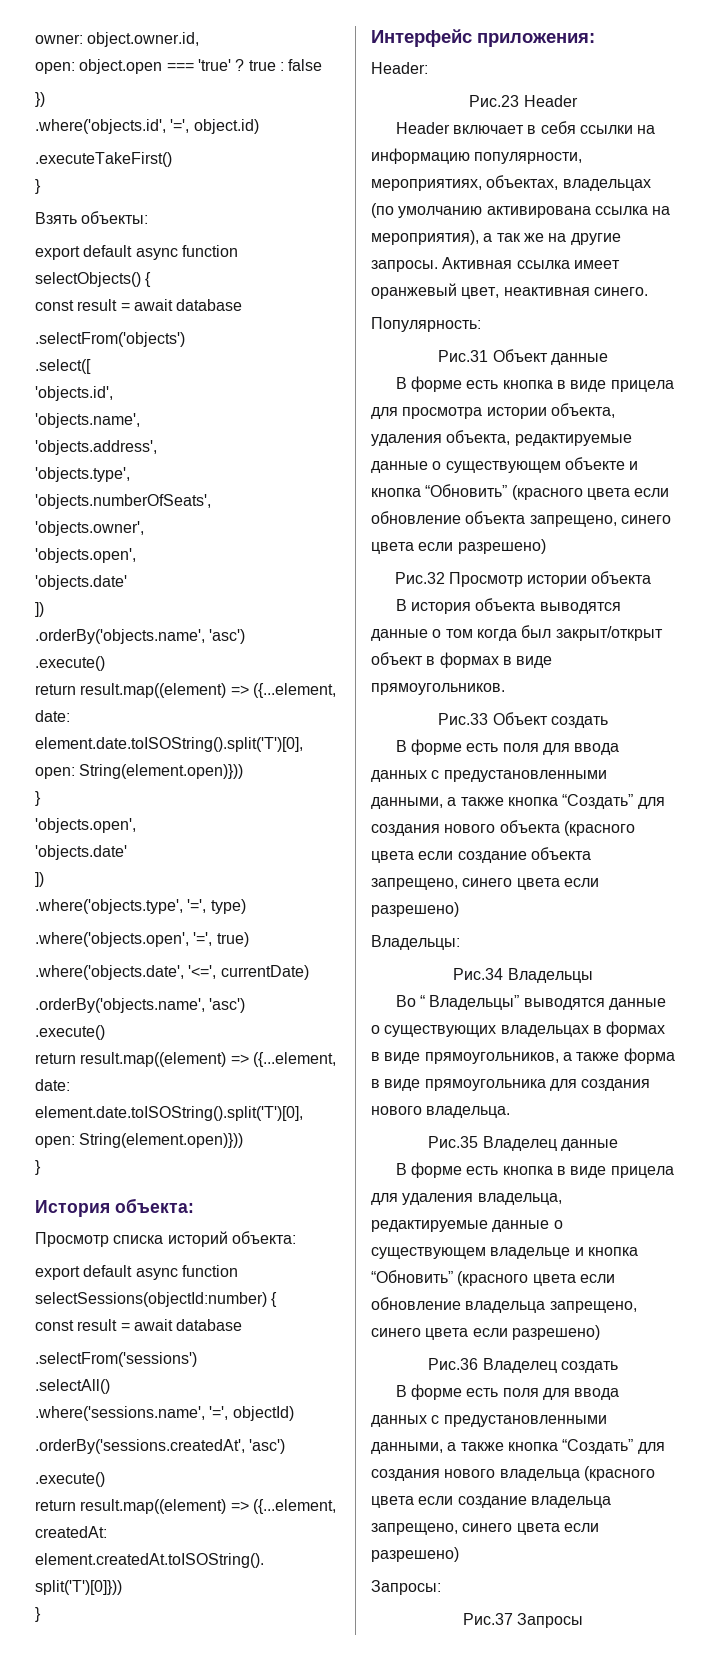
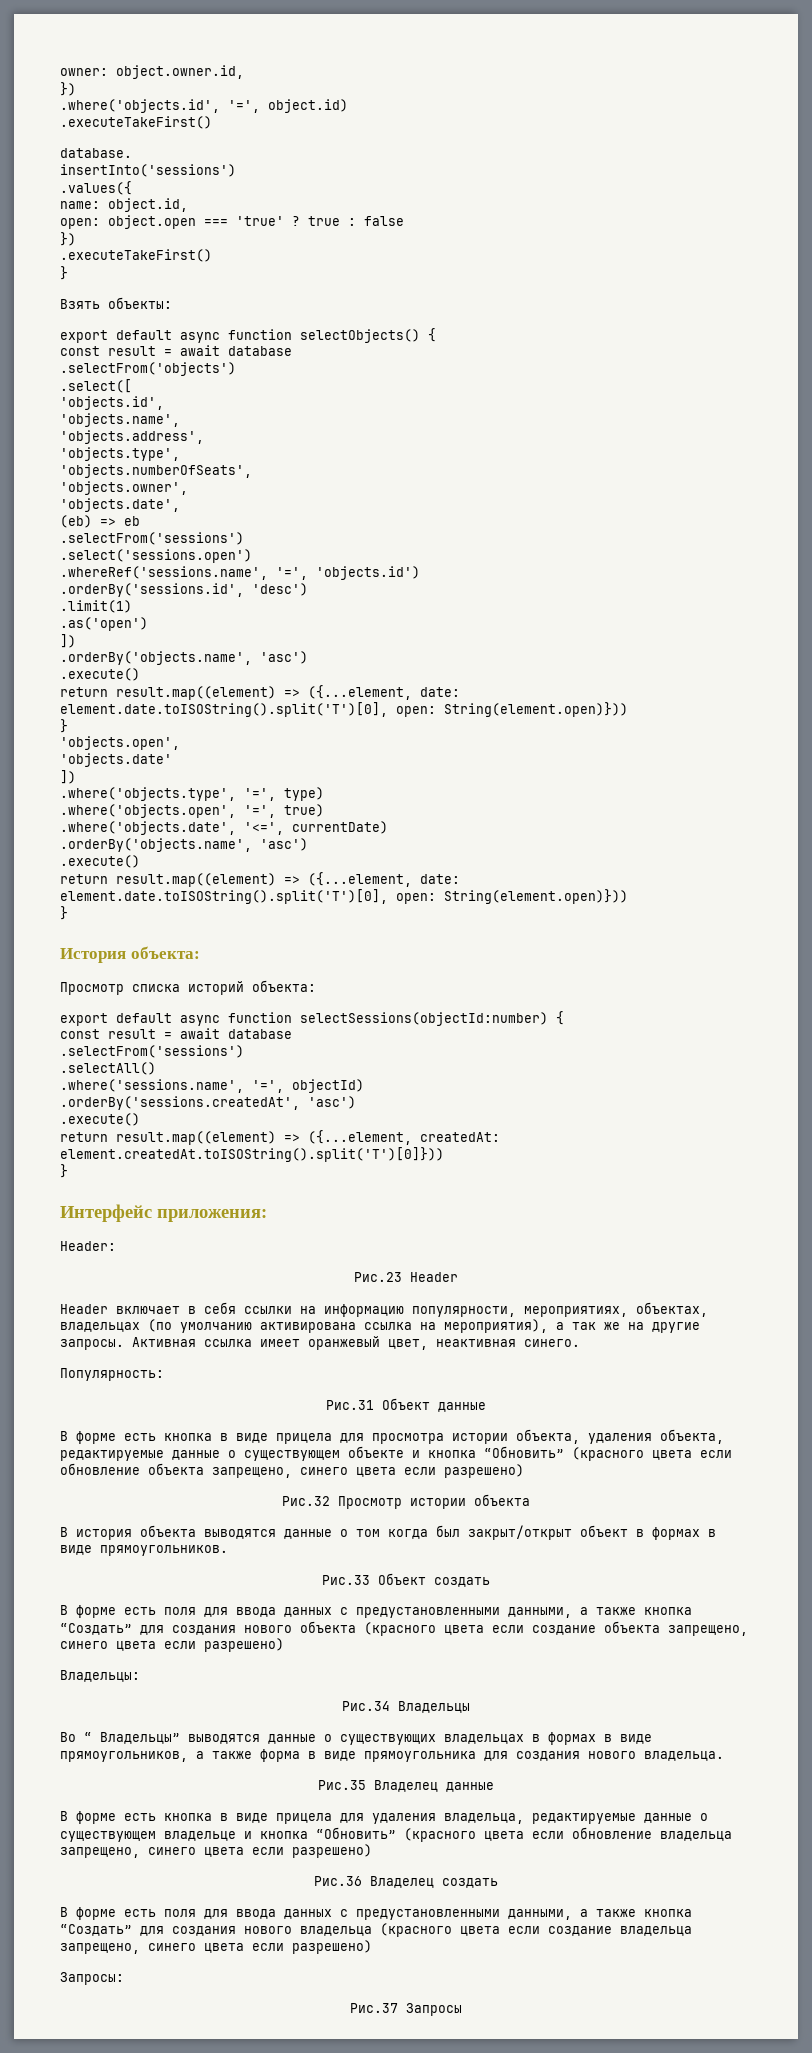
  owner: object.owner.id,
+ })
+ .where('objects.id', '=', object.id)
+ .executeTakeFirst()
+ database.
+ insertInto('sessions')
+ .values({
+ name: object.id,
- .where('objects.id', '=', object.id)
  'objects.owner',
- 'objects.open',
- 'objects.date'
+ 'objects.date',
+ (eb) => eb
+ .selectFrom('sessions')
+ .select('sessions.open')
+ .whereRef('sessions.name', '=', 'objects.id')
+ .orderBy('sessions.id', 'desc')
+ .limit(1)
+ .as('open')

